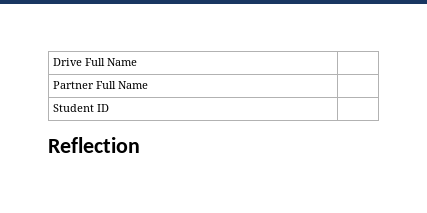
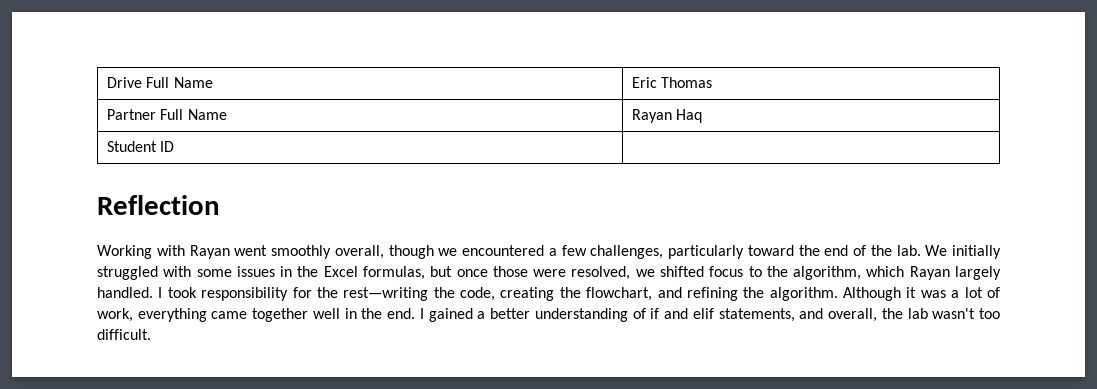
- Drive Full Name |
+ Drive Full Name | Eric Thomas
- Partner Full Name |
+ Partner Full Name | Rayan Haq
+ Working with Rayan went smoothly overall, though we encountered a few challenges, particularly toward the end of the lab. We initially struggled with some issues in the Excel formulas, but once those were resolved, we shifted focus to the algorithm, which Rayan largely handled. I took responsibility for the rest—writing the code, creating the flowchart, and refining the algorithm. Although it was a lot of work, everything came together well in the end. I gained a better understanding of if and elif statements, and overall, the lab wasn't too difficult.

